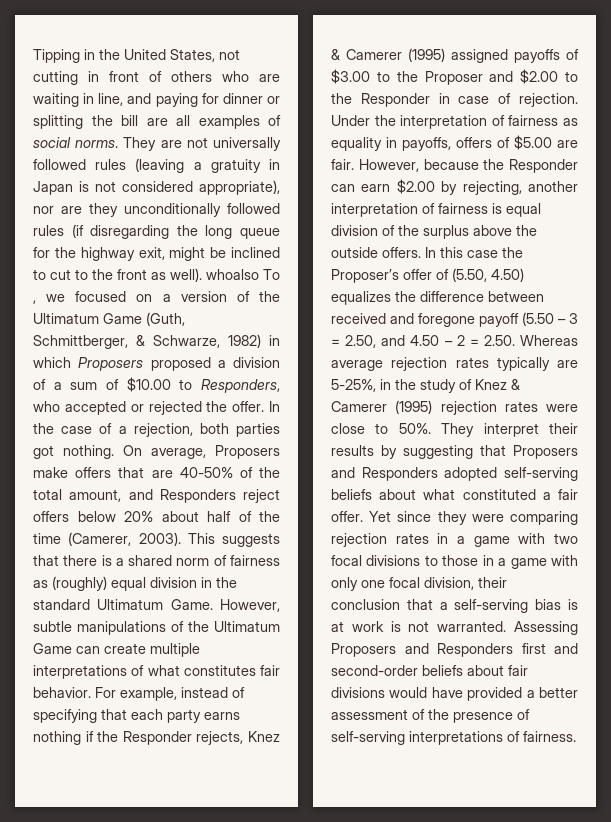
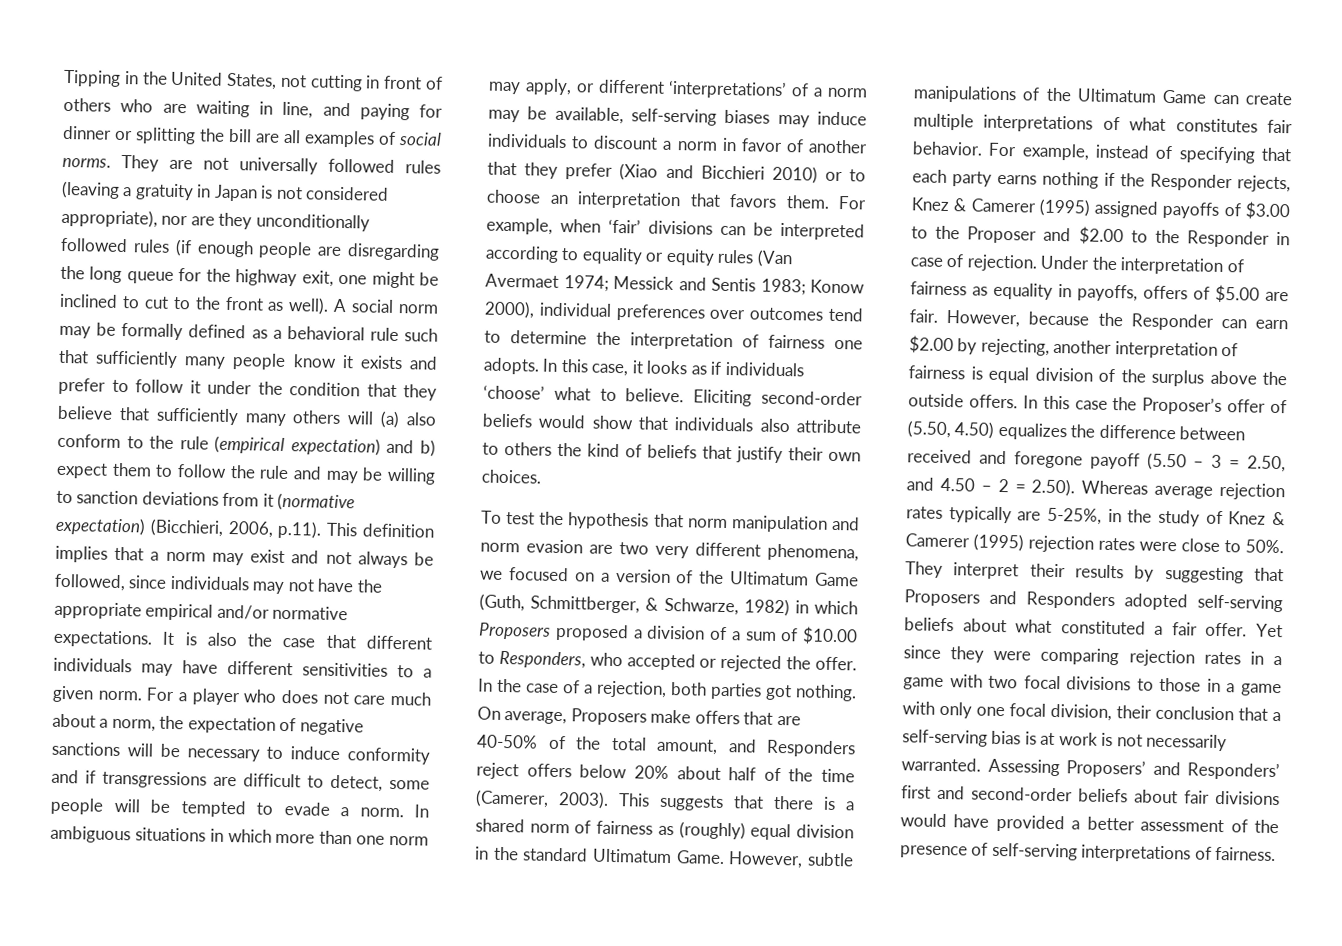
- They are not universally followed rules (leaving a gratuity in Japan is not considered appropriate), nor are they unconditionally followed rules (if disregarding the long queue for the highway exit, might be inclined to cut to the front as well). whoalso To , we focused on a version of the Ultimatum Game (Guth, Schmittberger, & Schwarze, 1982) in which Proposers proposed a division of a sum of $10.00 to Responders, who accepted or rejected the offer.
+ They are not universally followed rules (leaving a gratuity in Japan is not considered appropriate), nor are they unconditionally followed rules (if enough people are disregarding the long queue for the highway exit, one might be inclined to cut to the front as well). A social norm may be formally defined as a behavioral rule such that sufficiently many people know it exists and prefer to follow it under the condition that they believe that sufficiently many others will (a) also conform to the rule (empirical expectation) and b) expect them to follow the rule and may be willing to sanction deviations from it (normative expectation) (Bicchieri, 2006, p.11). This definition implies that a norm may exist and not always be followed, since individuals may not have the appropriate empirical and/or normative expectations. It is also the case that different individuals may have different sensitivities to a given norm. For a player who does not care much about a norm, the expectation of negative sanctions will be necessary to induce conformity and if transgressions are difficult to detect, some people will be tempted to evade a norm. In ambiguous situations in which more than one norm may apply, or different ‘interpretations’ of a norm may be available, self-serving biases may induce individuals to discount a norm in favor of another that they prefer (Xiao and Bicchieri 2010) or to choose an interpretation that favors them. For example, when ‘fair’ divisions can be interpreted according to equality or equity rules (Van Avermaet 1974; Messick and Sentis 1983; Konow 2000), individual preferences over outcomes tend to determine the interpretation of fairness one adopts. In this case, it looks as if individuals ‘choose’ what to believe. Eliciting second-order beliefs would show that individuals also attribute to others the kind of beliefs that justify their own choices.
+ To test the hypothesis that norm manipulation and norm evasion are two very different phenomena, we focused on a version of the Ultimatum Game (Guth, Schmittberger, & Schwarze, 1982) in which Proposers proposed a division of a sum of $10.00 to Responders, who accepted or rejected the offer.
- In this case the Proposer’s offer of (5.50, 4.50) equalizes the difference between received and foregone payoff (5.50 – 3 = 2.50, and 4.50 – 2 = 2.50. Whereas average rejection rates typically are 5-25%, in the study of Knez & Camerer (1995) rejection rates were close to 50%.
+ In this case the Proposer’s offer of (5.50, 4.50) equalizes the difference between received and foregone payoff (5.50 – 3 = 2.50, and 4.50 – 2 = 2.50). Whereas average rejection rates typically are 5-25%, in the study of Knez & Camerer (1995) rejection rates were close to 50%.
- Yet since they were comparing rejection rates in a game with two focal divisions to those in a game with only one focal division, their conclusion that a self-serving bias is at work is not warranted.
+ Yet since they were comparing rejection rates in a game with two focal divisions to those in a game with only one focal division, their conclusion that a self-serving bias is at work is not necessarily warranted.
- Assessing Proposers and Responders first and second-order beliefs about fair divisions would have provided a better assessment of the presence of self-serving interpretations of fairness.
+ Assessing Proposers’ and Responders’ first and second-order beliefs about fair divisions would have provided a better assessment of the presence of self-serving interpretations of fairness.

